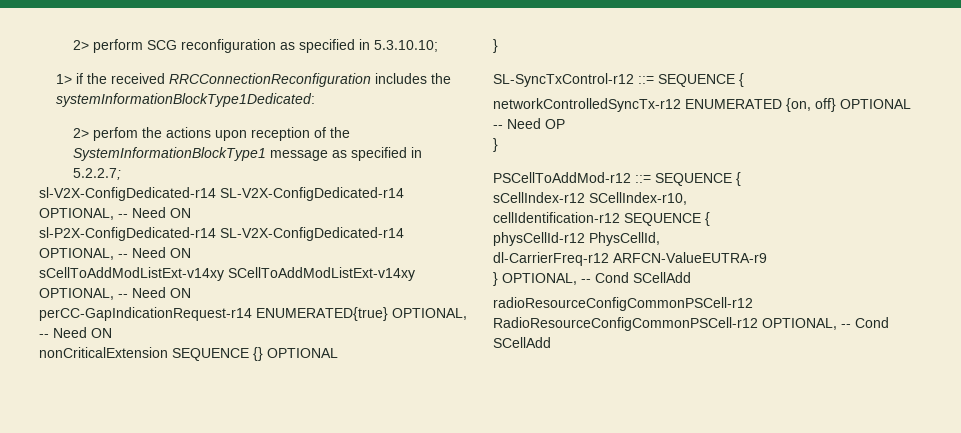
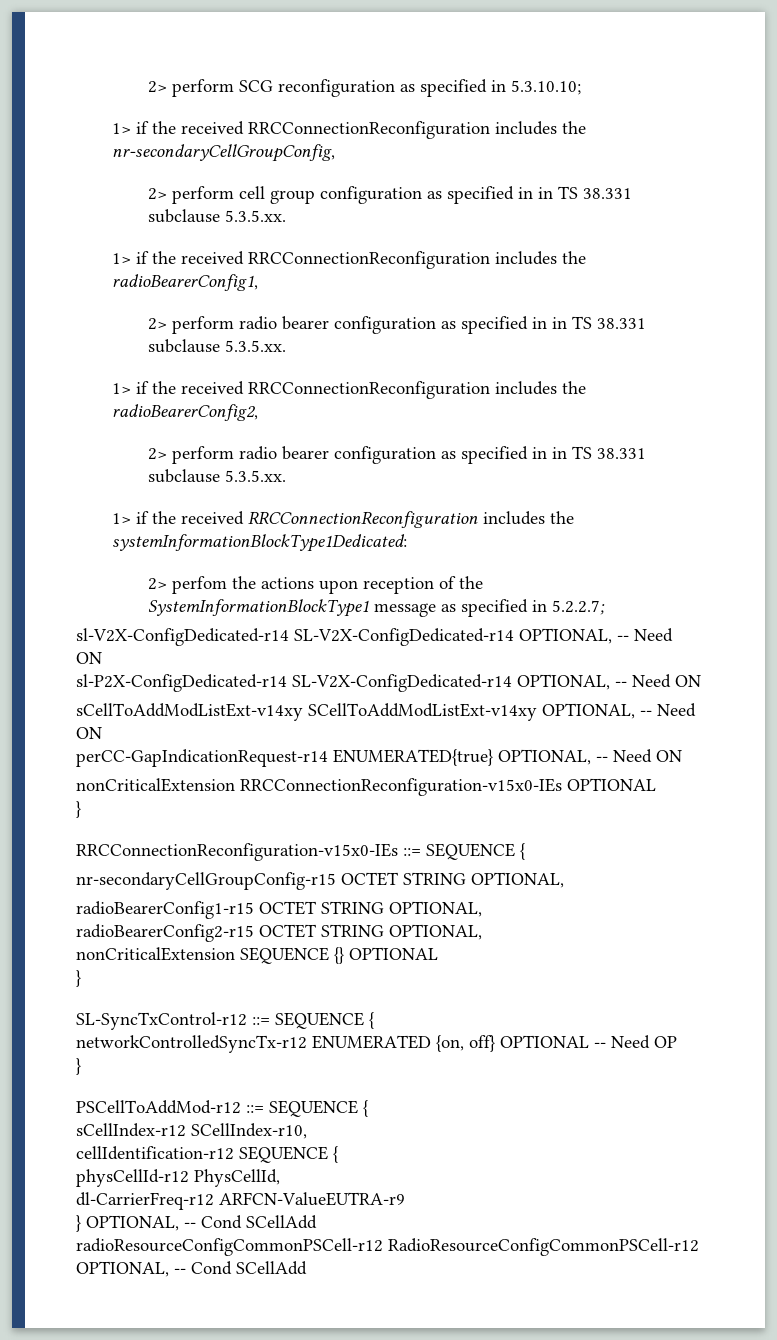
+ 1> if the received RRCConnectionReconfiguration includes the nr-secondaryCellGroupConfig,
+ 2> perform cell group configuration as specified in in TS 38.331 subclause 5.3.5.xx.
+ 1> if the received RRCConnectionReconfiguration includes the radioBearerConfig1,
+ 2> perform radio bearer configuration as specified in in TS 38.331 subclause 5.3.5.xx.
+ 1> if the received RRCConnectionReconfiguration includes the radioBearerConfig2,
+ 2> perform radio bearer configuration as specified in in TS 38.331 subclause 5.3.5.xx.
+ nonCriticalExtension RRCConnectionReconfiguration-v15x0-IEs OPTIONAL
+ }
+ RRCConnectionReconfiguration-v15x0-IEs ::= SEQUENCE {
+ nr-secondaryCellGroupConfig-r15 OCTET STRING OPTIONAL,
+ radioBearerConfig1-r15 OCTET STRING OPTIONAL,
+ radioBearerConfig2-r15 OCTET STRING OPTIONAL,

